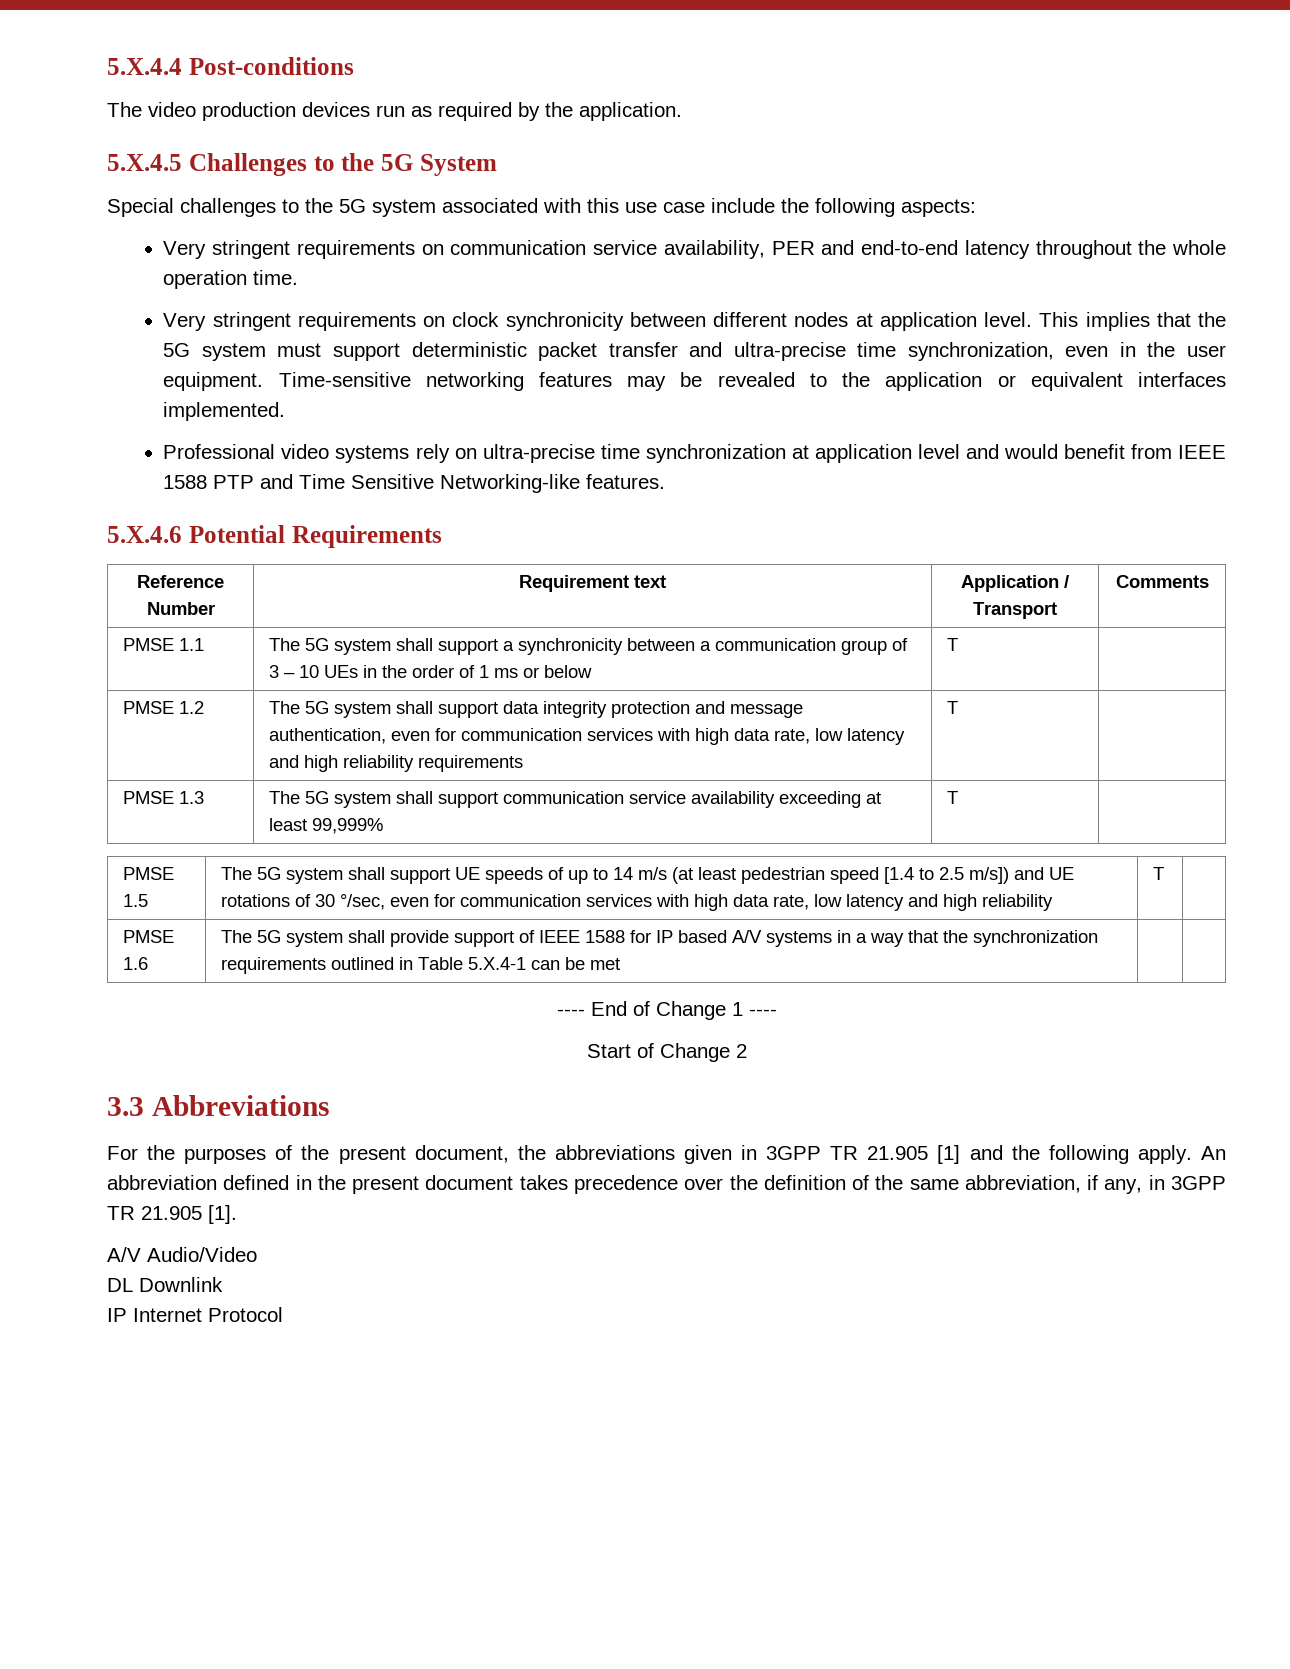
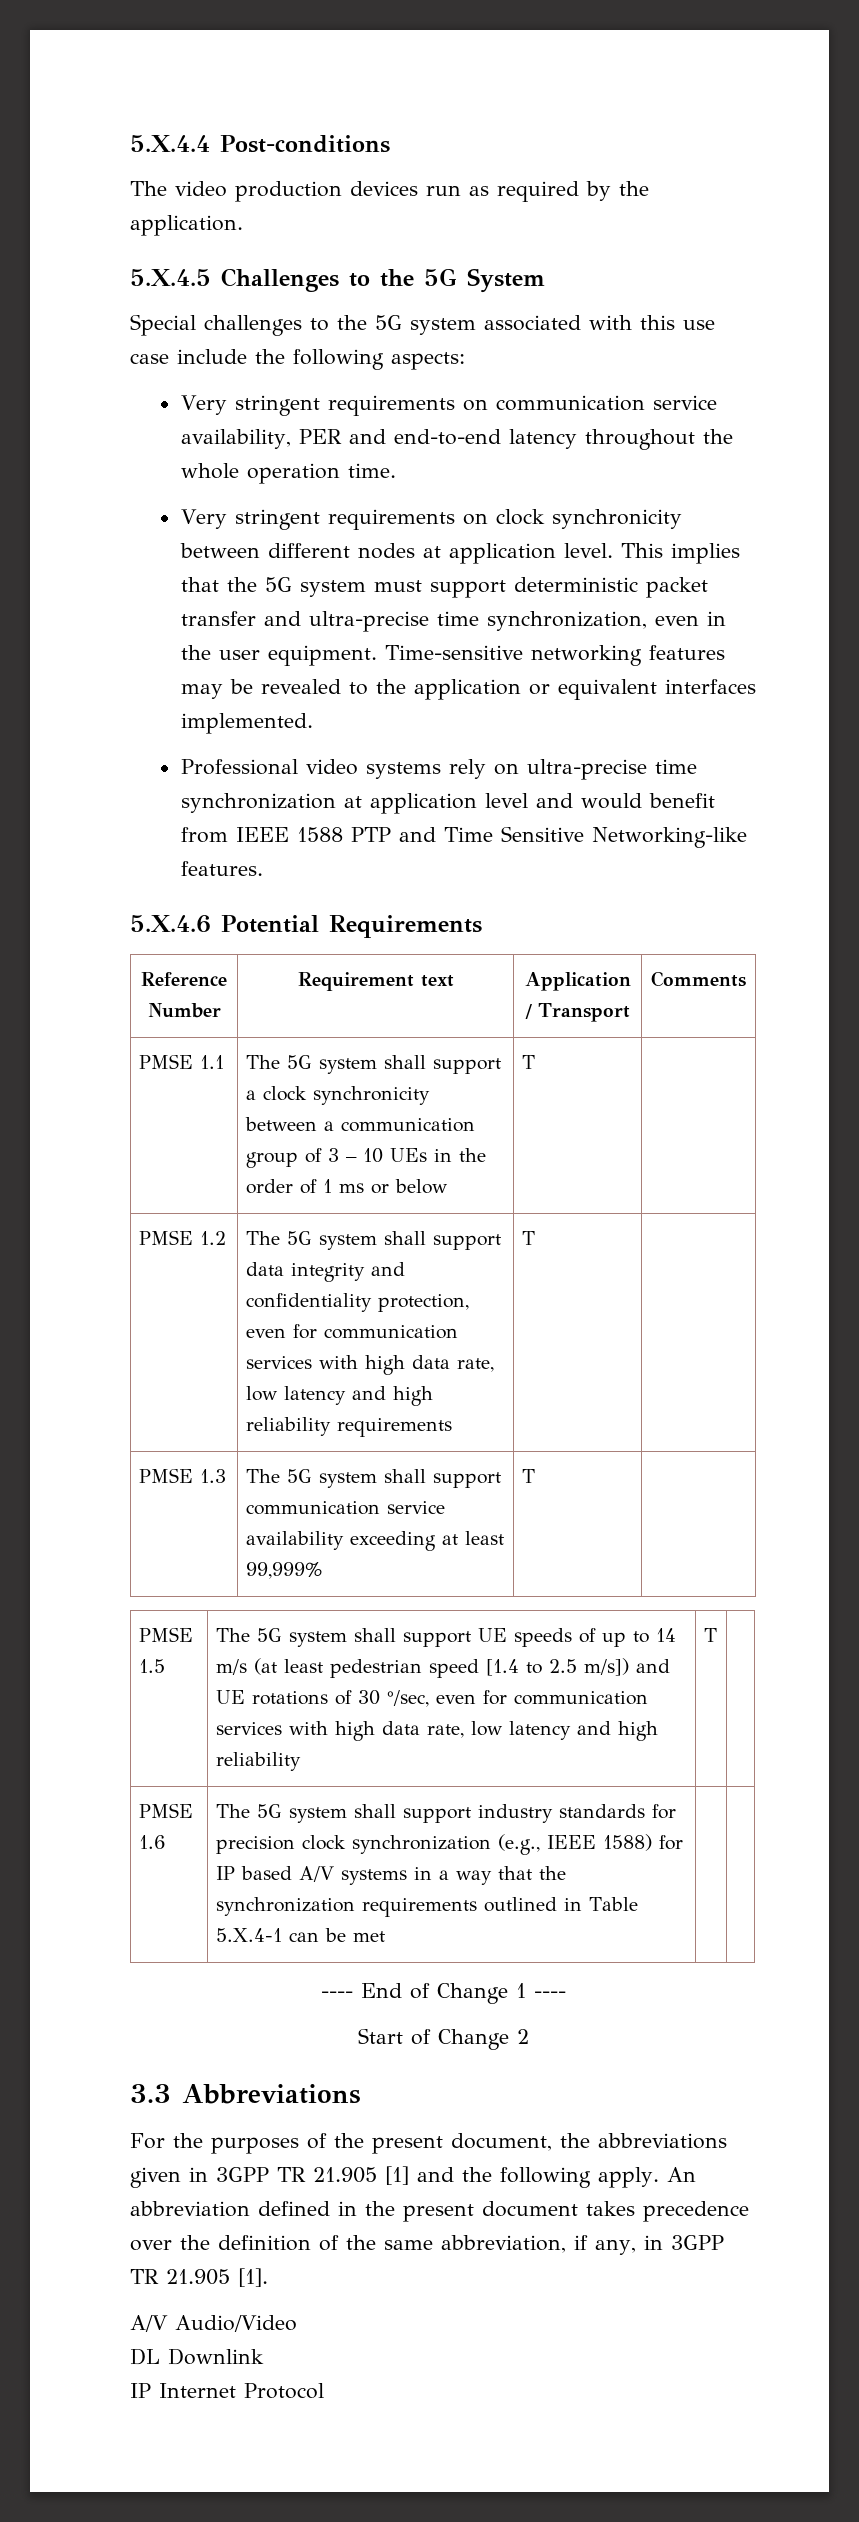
- PMSE 1.1 | The 5G system shall support a synchronicity between a communication group of 3 – 10 UEs in the order of 1 ms or below | T |
+ PMSE 1.1 | The 5G system shall support a clock synchronicity between a communication group of 3 – 10 UEs in the order of 1 ms or below | T |
- PMSE 1.2 | The 5G system shall support data integrity protection and message authentication, even for communication services with high data rate, low latency and high reliability requirements | T |
+ PMSE 1.2 | The 5G system shall support data integrity and confidentiality protection, even for communication services with high data rate, low latency and high reliability requirements | T |
- PMSE 1.6 | The 5G system shall provide support of IEEE 1588 for IP based A/V systems in a way that the synchronization requirements outlined in Table 5.X.4-1 can be met | |
+ PMSE 1.6 | The 5G system shall support industry standards for precision clock synchronization (e.g., IEEE 1588) for IP based A/V systems in a way that the synchronization requirements outlined in Table 5.X.4-1 can be met | |

